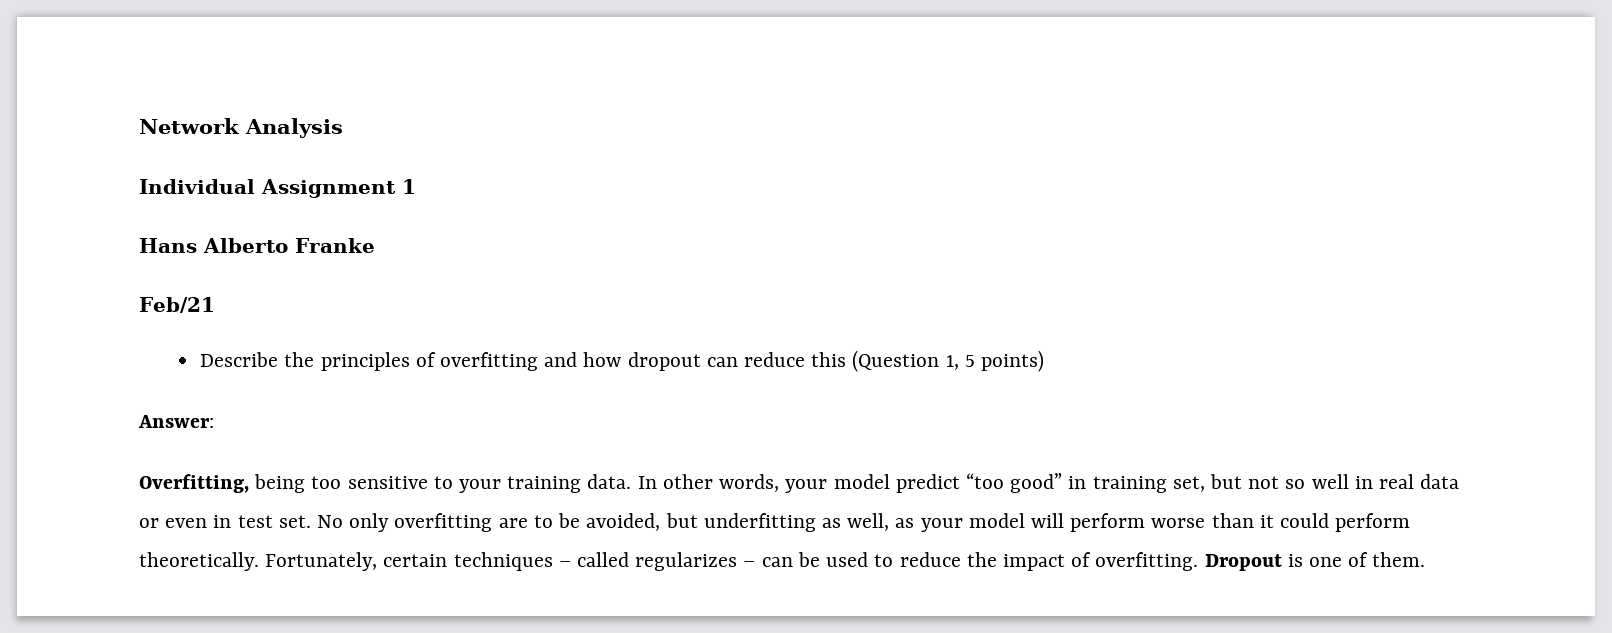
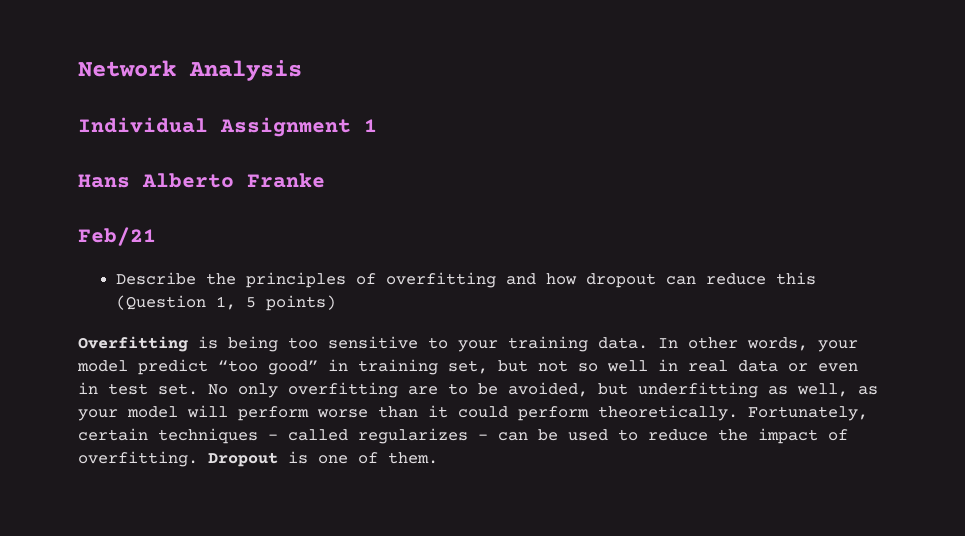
- Answer:
- Overfitting, being too sensitive to your training data.
+ Overfitting is being too sensitive to your training data.

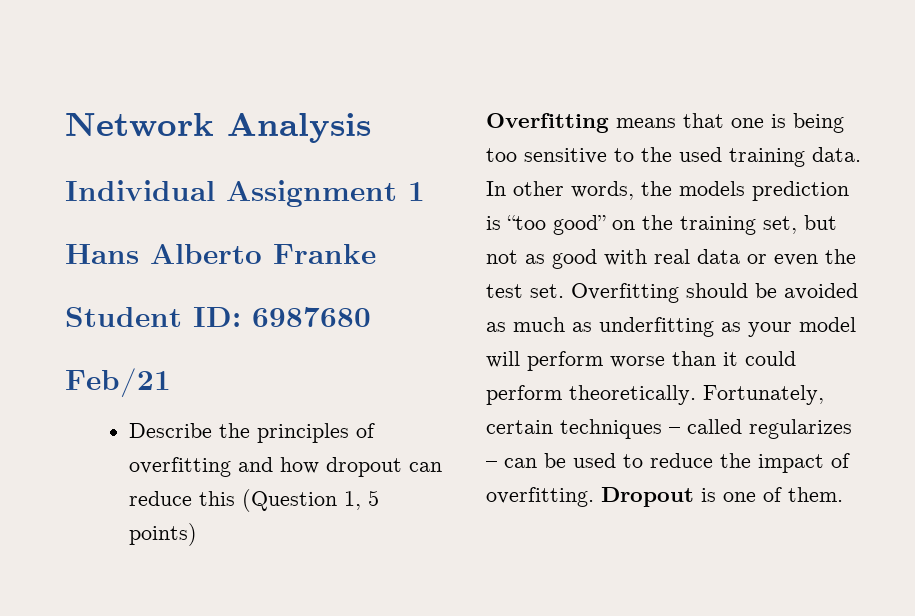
+ Student ID: 6987680
- Overfitting is being too sensitive to your training data.
+ Overfitting means that one is being too sensitive to the used training data.
- In other words, your model predict “too good” in training set, but not so well in real data or even in test set.
+ In other words, the models prediction is “too good” on the training set, but not as good with real data or even the test set.
- No only overfitting are to be avoided, but underfitting as well, as your model will perform worse than it could perform theoretically.
+ Overfitting should be avoided as much as underfitting as your model will perform worse than it could perform theoretically.

